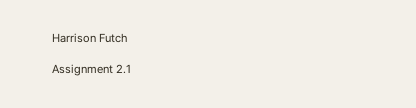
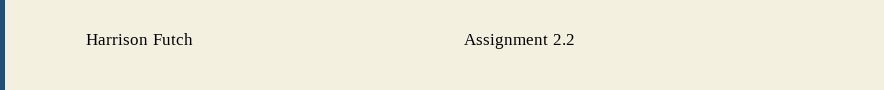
- Assignment 2.1
+ Assignment 2.2

